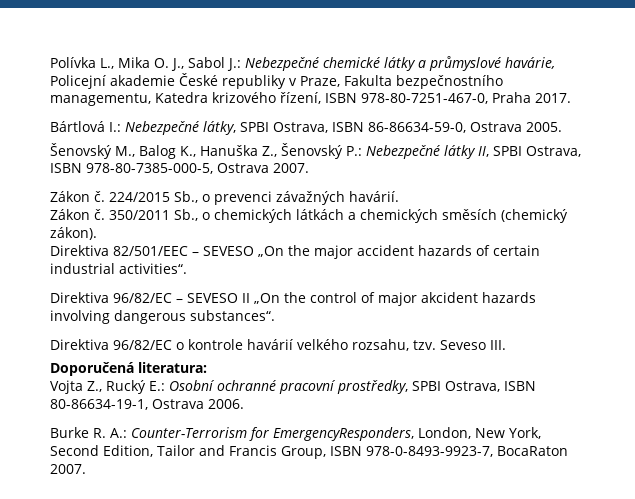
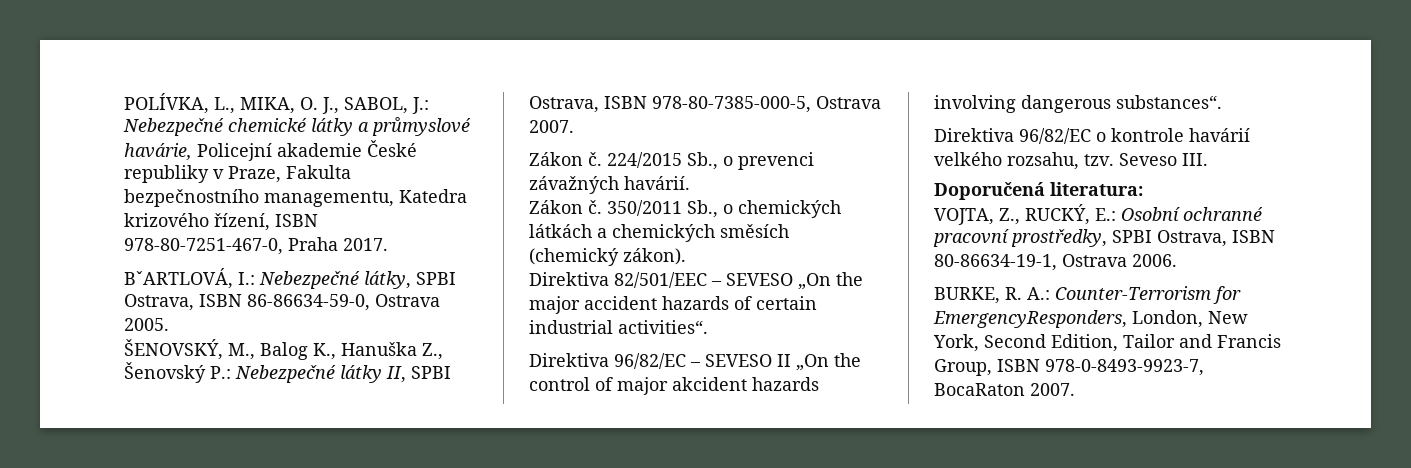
- Polívka L., Mika O. J., Sabol J.: Nebezpečné chemické látky a průmyslové havárie, Policejní akademie České republiky v Praze, Fakulta bezpečnostního managementu, Katedra krizového řízení, ISBN 978-80-7251-467-0, Praha 2017.
+ POLÍVKA, L., MIKA, O. J., SABOL, J.: Nebezpečné chemické látky a průmyslové havárie, Policejní akademie České republiky v Praze, Fakulta bezpečnostního managementu, Katedra krizového řízení, ISBN 978-80-7251-467-0, Praha 2017.
- Bártlová I.: Nebezpečné látky, SPBI Ostrava, ISBN 86-86634-59-0, Ostrava 2005.
+ BˇARTLOVÁ, I.: Nebezpečné látky, SPBI Ostrava, ISBN 86-86634-59-0, Ostrava 2005.
- Šenovský M., Balog K., Hanuška Z., Šenovský P.: Nebezpečné látky II, SPBI Ostrava, ISBN 978-80-7385-000-5, Ostrava 2007.
+ ŠENOVSKÝ, M., Balog K., Hanuška Z., Šenovský P.: Nebezpečné látky II, SPBI Ostrava, ISBN 978-80-7385-000-5, Ostrava 2007.
- Vojta Z., Rucký E.: Osobní ochranné pracovní prostředky, SPBI Ostrava, ISBN 80-86634-19-1, Ostrava 2006.
+ VOJTA, Z., RUCKÝ, E.: Osobní ochranné pracovní prostředky, SPBI Ostrava, ISBN 80-86634-19-1, Ostrava 2006.
- Burke R. A.: Counter-Terrorism for EmergencyResponders, London, New York, Second Edition, Tailor and Francis Group, ISBN 978-0-8493-9923-7, BocaRaton 2007.
+ BURKE, R. A.: Counter-Terrorism for EmergencyResponders, London, New York, Second Edition, Tailor and Francis Group, ISBN 978-0-8493-9923-7, BocaRaton 2007.

